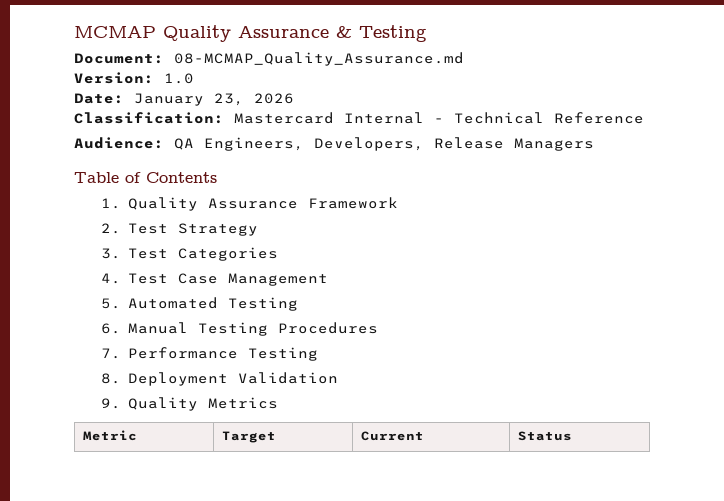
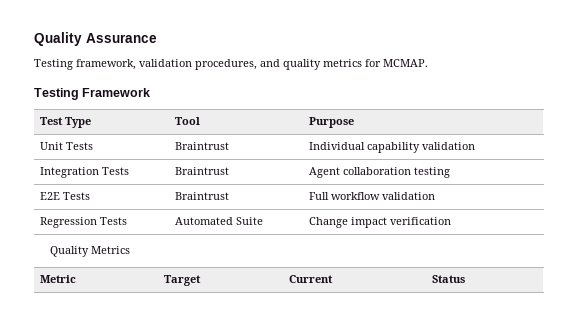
- MCMAP Quality Assurance & Testing
- Document: 08-MCMAP_Quality_Assurance.md
- Version: 1.0
- Date: January 23, 2026
- Classification: Mastercard Internal - Technical Reference
- Audience: QA Engineers, Developers, Release Managers
- Table of Contents
- 1. Quality Assurance Framework
- 2. Test Strategy
- 3. Test Categories
- 4. Test Case Management
- 5. Automated Testing
- 6. Manual Testing Procedures
- 7. Performance Testing
- 8. Deployment Validation
- 9. Quality Metrics
+ Quality Assurance
+ Testing framework, validation procedures, and quality metrics for MCMAP.
+ Testing Framework
+ Test Type | Tool | Purpose
+ Unit Tests | Braintrust | Individual capability validation
+ Integration Tests | Braintrust | Agent collaboration testing
+ E2E Tests | Braintrust | Full workflow validation
+ Regression Tests | Automated Suite | Change impact verification
+ Quality Metrics

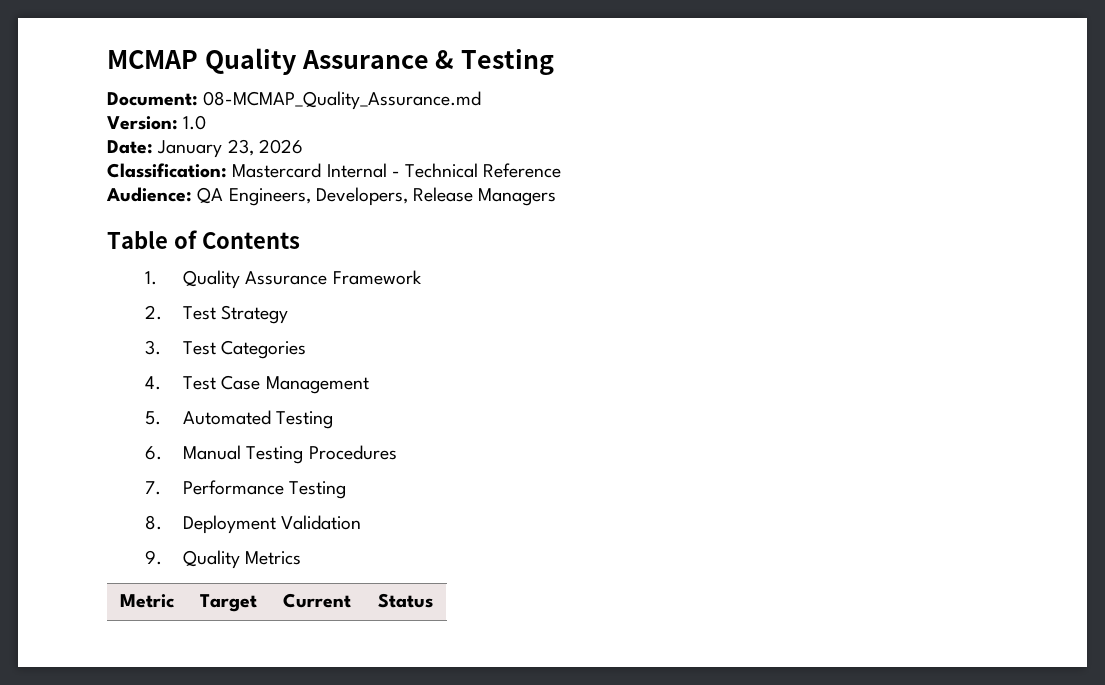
- Quality Assurance
- Testing framework, validation procedures, and quality metrics for MCMAP.
- Testing Framework
- Test Type | Tool | Purpose
- Unit Tests | Braintrust | Individual capability validation
- Integration Tests | Braintrust | Agent collaboration testing
- E2E Tests | Braintrust | Full workflow validation
- Regression Tests | Automated Suite | Change impact verification
- Quality Metrics
+ MCMAP Quality Assurance & Testing
+ Document: 08-MCMAP_Quality_Assurance.md
+ Version: 1.0
+ Date: January 23, 2026
+ Classification: Mastercard Internal - Technical Reference
+ Audience: QA Engineers, Developers, Release Managers
+ Table of Contents
+ 1. Quality Assurance Framework
+ 2. Test Strategy
+ 3. Test Categories
+ 4. Test Case Management
+ 5. Automated Testing
+ 6. Manual Testing Procedures
+ 7. Performance Testing
+ 8. Deployment Validation
+ 9. Quality Metrics

